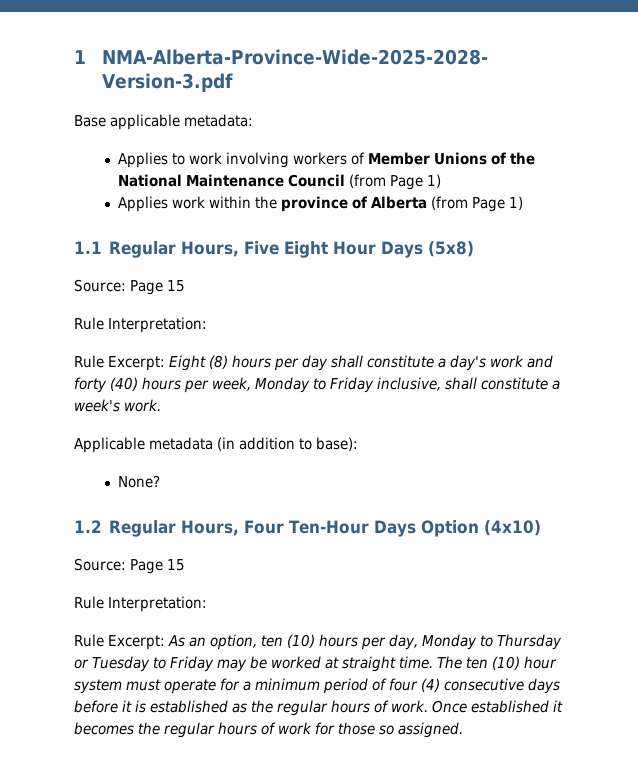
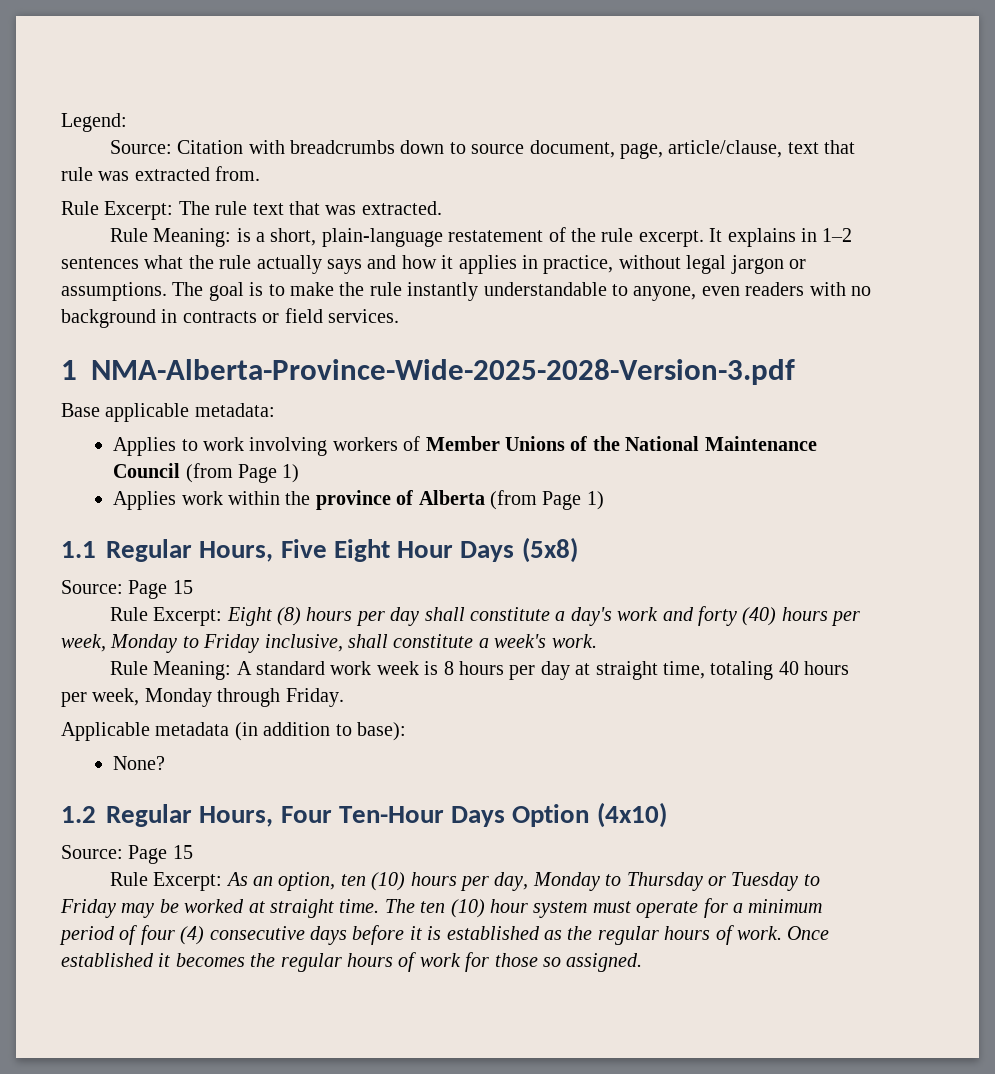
+ Legend:
+ Source: Citation with breadcrumbs down to source document, page, article/clause, text that rule was extracted from.
+ Rule Excerpt: The rule text that was extracted.
+ Rule Meaning: is a short, plain-language restatement of the rule excerpt. It explains in 1–2 sentences what the rule actually says and how it applies in practice, without legal jargon or assumptions. The goal is to make the rule instantly understandable to anyone, even readers with no background in contracts or field services.
  1.1 Regular Hours, Five Eight Hour Days (5x8)
  Source: Page 15
- Rule Interpretation:
+ Rule Meaning: A standard work week is 8 hours per day at straight time, totaling 40 hours per week, Monday through Friday.
  1.2 Regular Hours, Four Ten-Hour Days Option (4x10)
  Source: Page 15
- Rule Interpretation:

